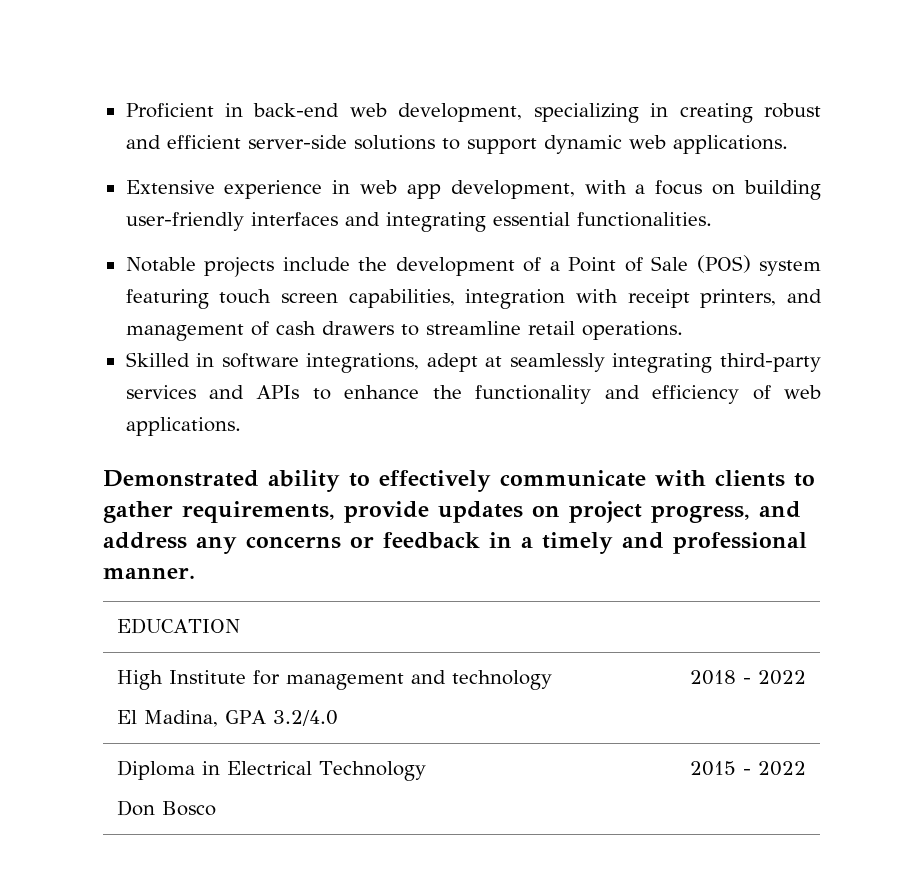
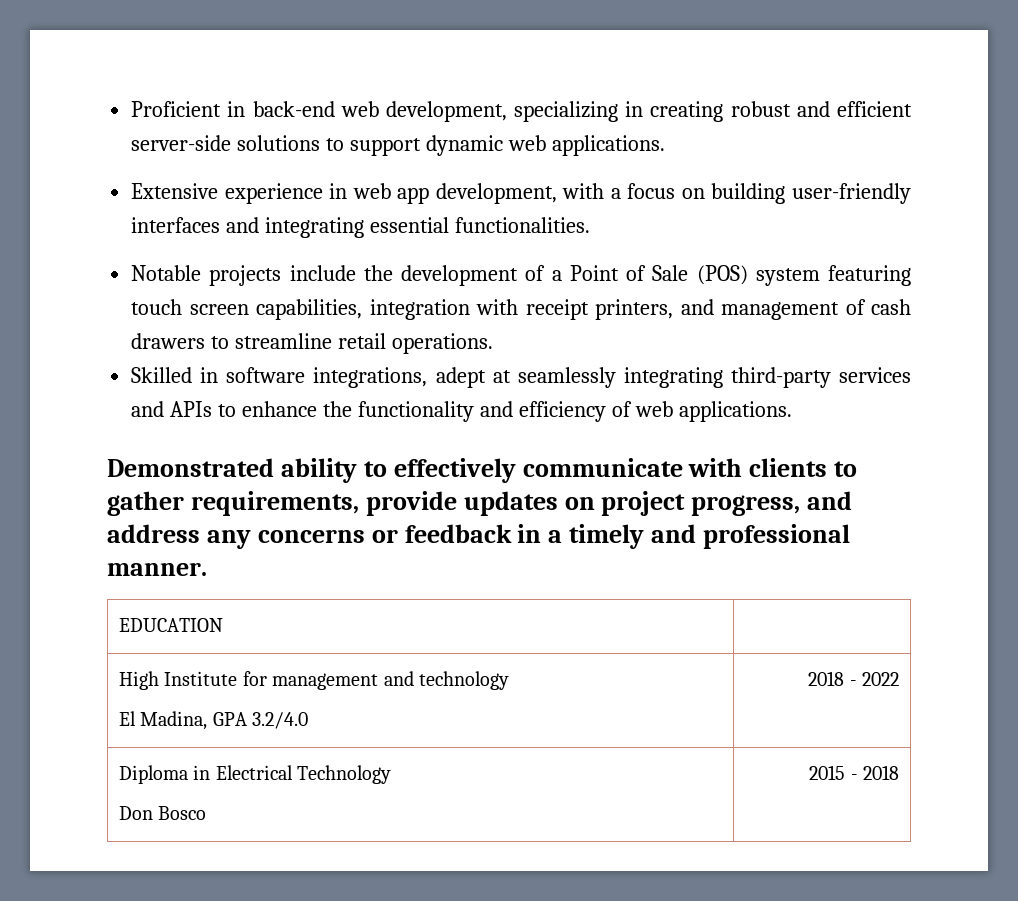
  Diploma in Electrical Technology
- Don Bosco | 2015 - 2022
+ Don Bosco | 2015 - 2018

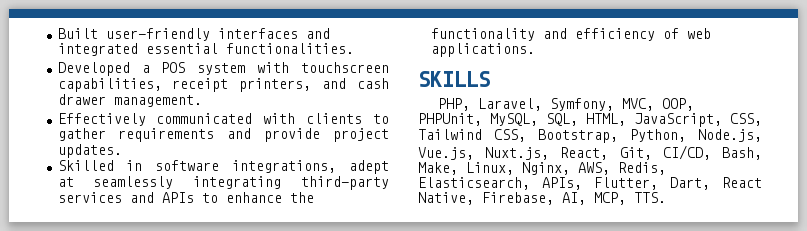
- Proficient in back-end web development, specializing in creating robust and efficient server-side solutions to support dynamic web applications.
- Extensive experience in web app development, with a focus on building user-friendly interfaces and integrating essential functionalities.
+ Built user-friendly interfaces and integrated essential functionalities.
- Notable projects include the development of a Point of Sale (POS) system featuring touch screen capabilities, integration with receipt printers, and management of cash drawers to streamline retail operations.
+ Developed a POS system with touchscreen capabilities, receipt printers, and cash drawer management.
+ Effectively communicated with clients to gather requirements and provide project updates.
- Demonstrated ability to effectively communicate with clients to gather requirements, provide updates on project progress, and address any concerns or feedback in a timely and professional manner.
- EDUCATION |
- High Institute for management and technology
- El Madina, GPA 3.2/4.0 | 2018 - 2022
- Diploma in Electrical Technology
- Don Bosco | 2015 - 2018
+ SKILLS
+ PHP, Laravel, Symfony, MVC, OOP, PHPUnit, MySQL, SQL, HTML, JavaScript, CSS, Tailwind CSS, Bootstrap, Python, Node.js, Vue.js, Nuxt.js, React, Git, CI/CD, Bash, Make, Linux, Nginx, AWS, Redis, Elasticsearch, APIs, Flutter, Dart, React Native, Firebase, AI, MCP, TTS.

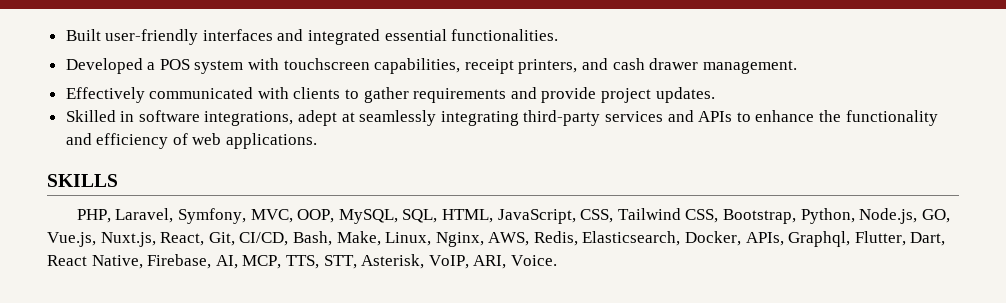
- PHP, Laravel, Symfony, MVC, OOP, PHPUnit, MySQL, SQL, HTML, JavaScript, CSS, Tailwind CSS, Bootstrap, Python, Node.js, Vue.js, Nuxt.js, React, Git, CI/CD, Bash, Make, Linux, Nginx, AWS, Redis, Elasticsearch, APIs, Flutter, Dart, React Native, Firebase, AI, MCP, TTS.
+ PHP, Laravel, Symfony, MVC, OOP, MySQL, SQL, HTML, JavaScript, CSS, Tailwind CSS, Bootstrap, Python, Node.js, GO, Vue.js, Nuxt.js, React, Git, CI/CD, Bash, Make, Linux, Nginx, AWS, Redis, Elasticsearch, Docker, APIs, Graphql, Flutter, Dart, React Native, Firebase, AI, MCP, TTS, STT, Asterisk, VoIP, ARI, Voice.

